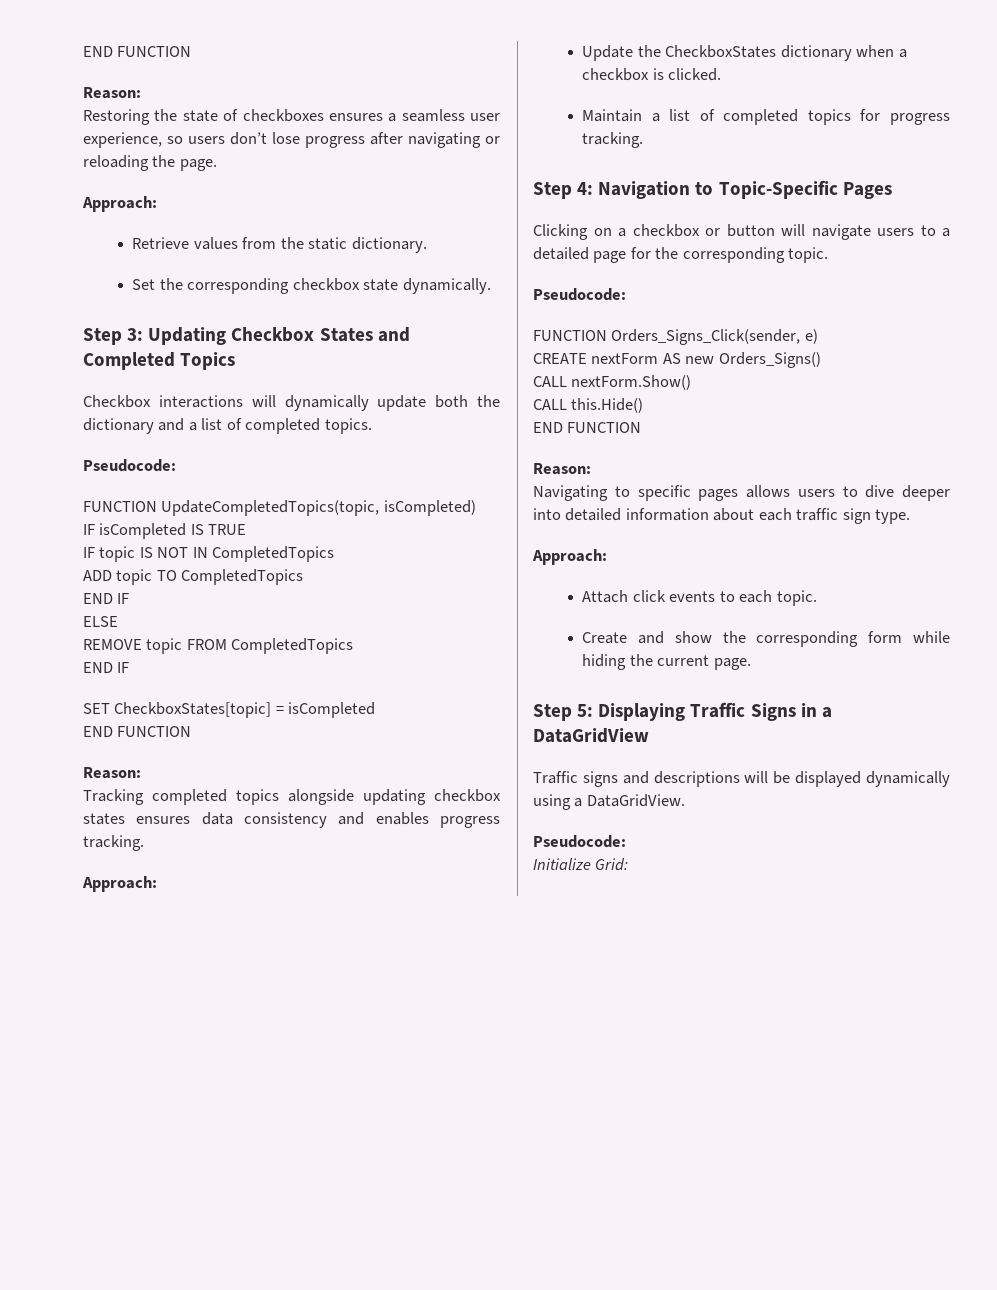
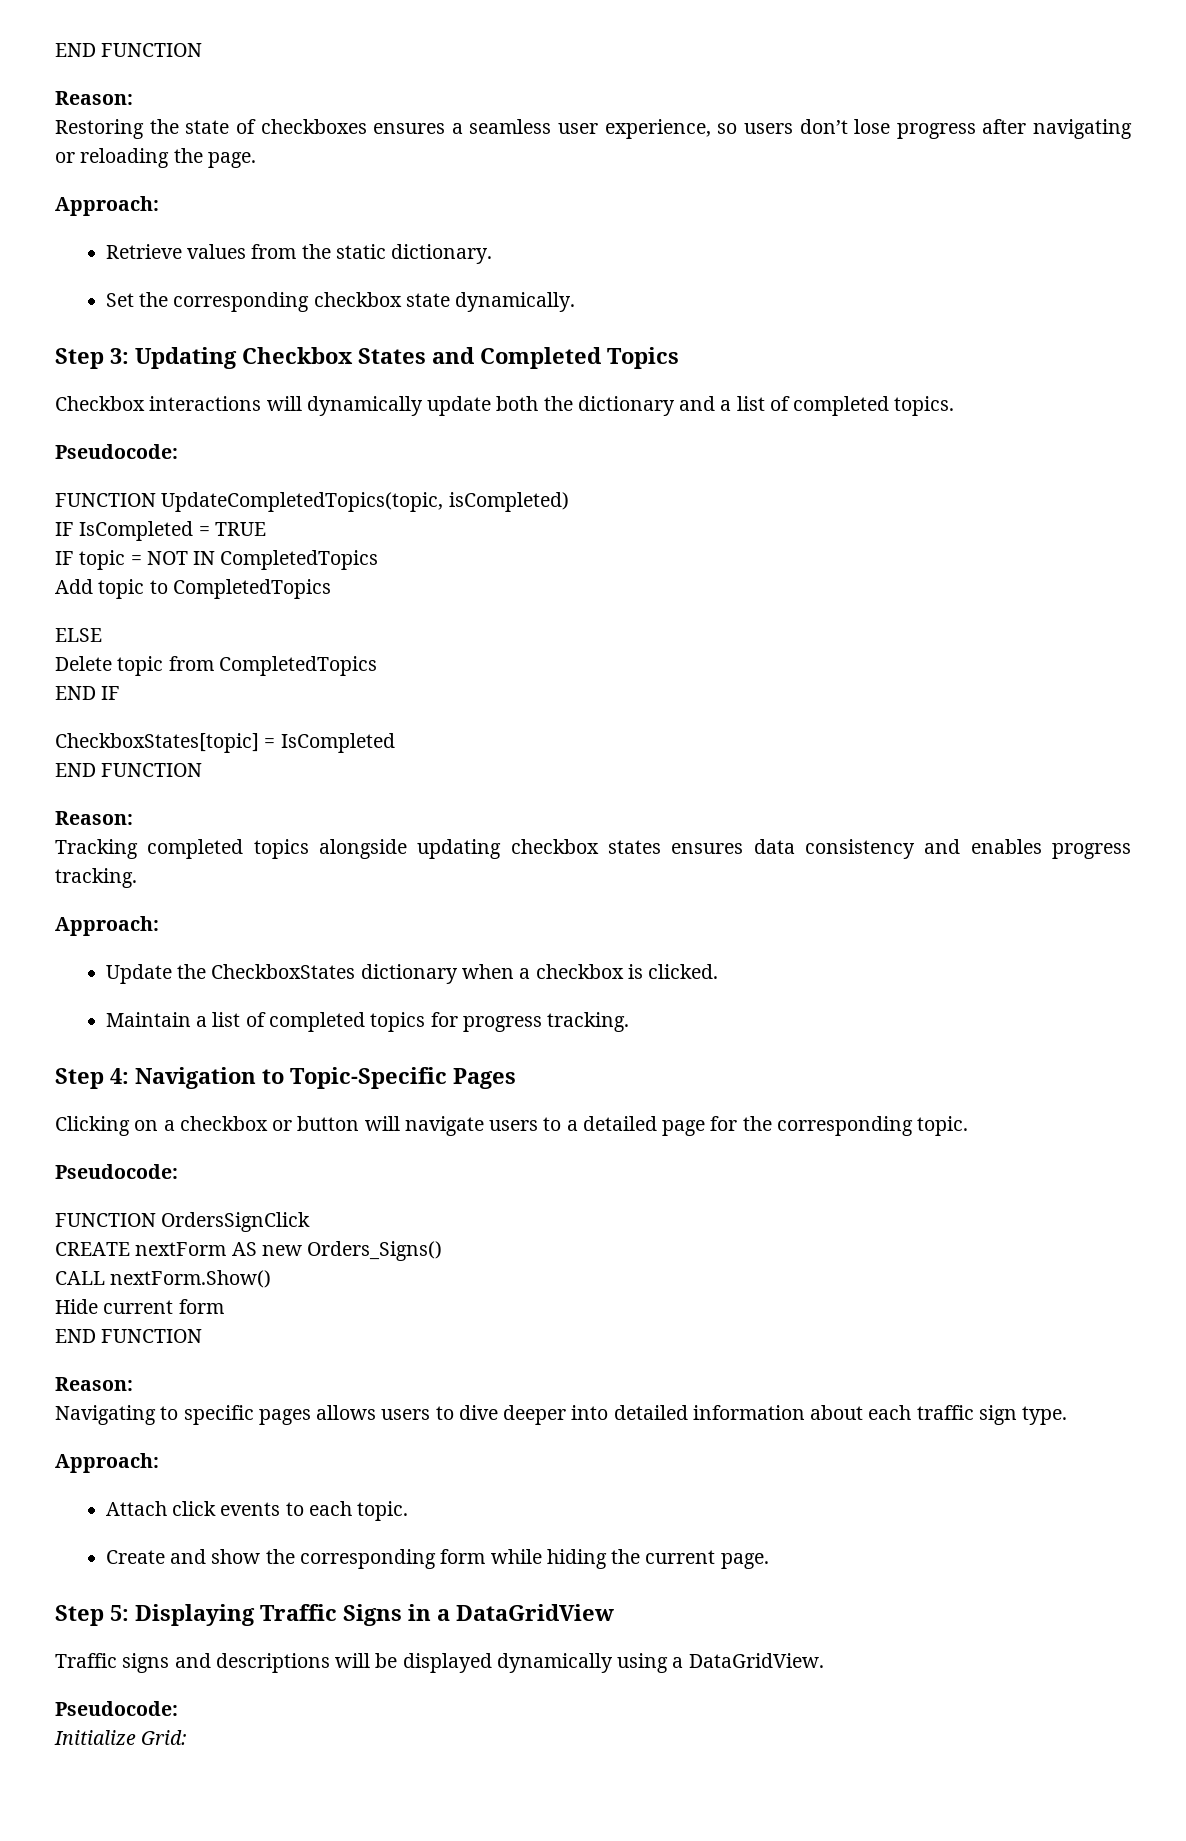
- IF isCompleted IS TRUE
+ IF IsCompleted = TRUE
- IF topic IS NOT IN CompletedTopics
+ IF topic = NOT IN CompletedTopics
- ADD topic TO CompletedTopics
+ Add topic to CompletedTopics
+ ELSE
+ Delete topic from CompletedTopics
  END IF
- ELSE
- REMOVE topic FROM CompletedTopics
- END IF
- SET CheckboxStates[topic] = isCompleted
+ CheckboxStates[topic] = IsCompleted
- FUNCTION Orders_Signs_Click(sender, e)
+ FUNCTION OrdersSignClick
- CALL this.Hide()
+ Hide current form

